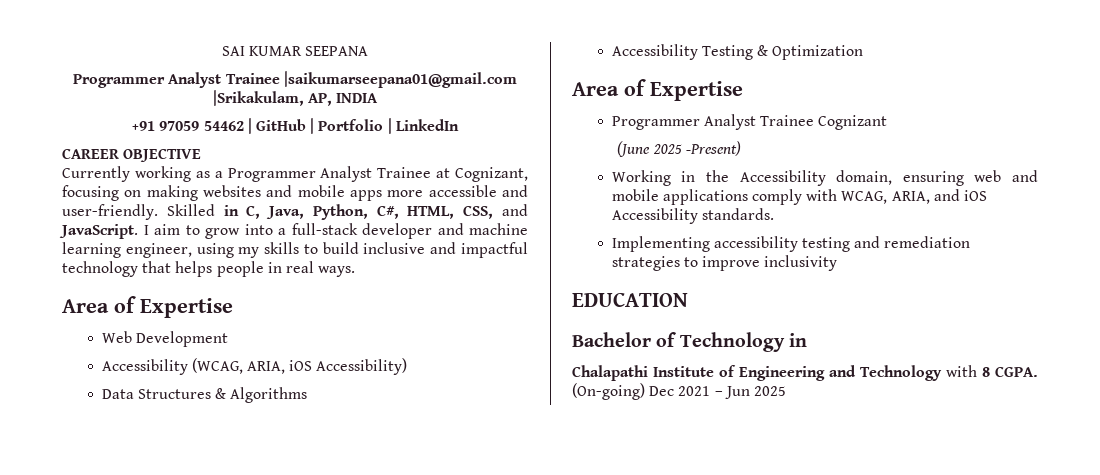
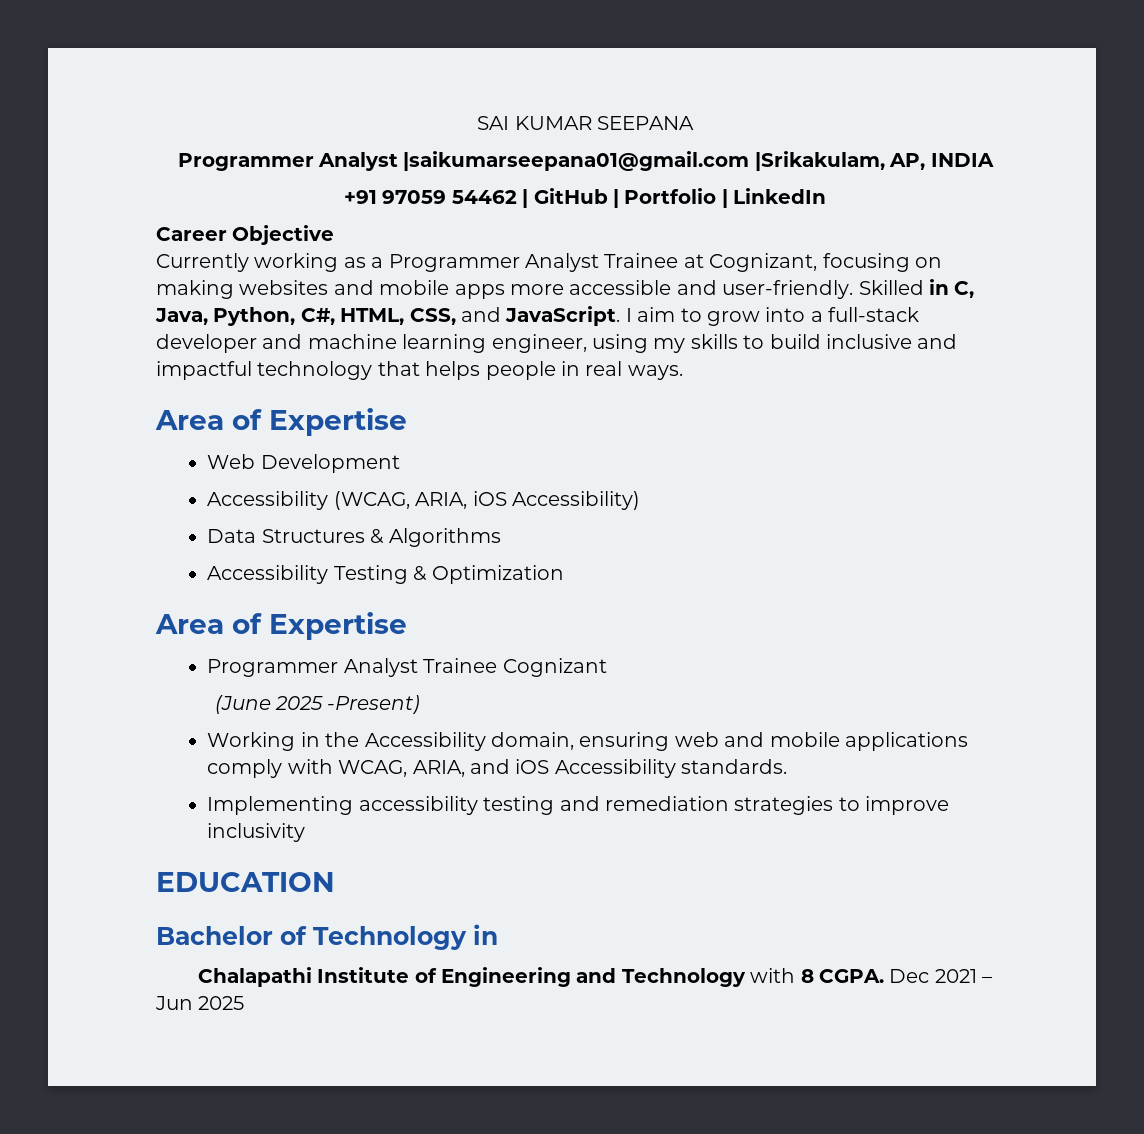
- Programmer Analyst Trainee |saikumarseepana01@gmail.com |Srikakulam, AP, INDIA
+ Programmer Analyst |saikumarseepana01@gmail.com |Srikakulam, AP, INDIA
- CAREER OBJECTIVE
+ Career Objective
- (On-going) Dec 2021 – Jun 2025
+ Dec 2021 – Jun 2025

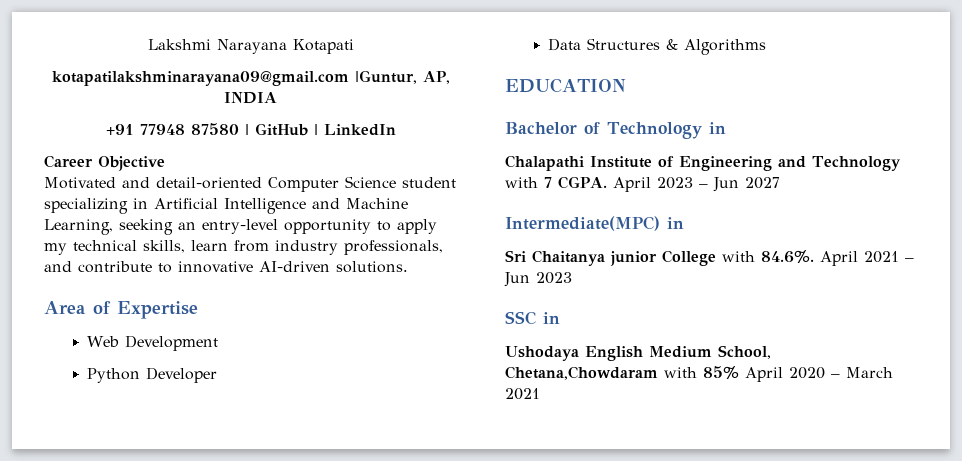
- SAI KUMAR SEEPANA
- Programmer Analyst |saikumarseepana01@gmail.com |Srikakulam, AP, INDIA
+ Lakshmi Narayana Kotapati
+ kotapatilakshminarayana09@gmail.com |Guntur, AP, INDIA
- +91 97059 54462 | GitHub | Portfolio | LinkedIn
+ +91 77948 87580 | GitHub | LinkedIn
- Currently working as a Programmer Analyst Trainee at Cognizant, focusing on making websites and mobile apps more accessible and user-friendly. Skilled in C, Java, Python, C#, HTML, CSS, and JavaScript. I aim to grow into a full-stack developer and machine learning engineer, using my skills to build inclusive and impactful technology that helps people in real ways.
+ Motivated and detail-oriented Computer Science student specializing in Artificial Intelligence and Machine Learning, seeking an entry-level opportunity to apply my technical skills, learn from industry professionals, and contribute to innovative AI-driven solutions.
- Accessibility (WCAG, ARIA, iOS Accessibility)
+ Python Developer
- Accessibility Testing & Optimization
- Area of Expertise
- Programmer Analyst Trainee Cognizant
- (June 2025 -Present)
- Working in the Accessibility domain, ensuring web and mobile applications comply with WCAG, ARIA, and iOS Accessibility standards.
- Implementing accessibility testing and remediation strategies to improve inclusivity
- Chalapathi Institute of Engineering and Technology with 8 CGPA. Dec 2021 – Jun 2025
+ Chalapathi Institute of Engineering and Technology with 7 CGPA. April 2023 – Jun 2027
+ Intermediate(MPC) in
+ Sri Chaitanya junior College with 84.6%. April 2021 – Jun 2023
+ SSC in
+ Ushodaya English Medium School, Chetana,Chowdaram with 85% April 2020 – March 2021

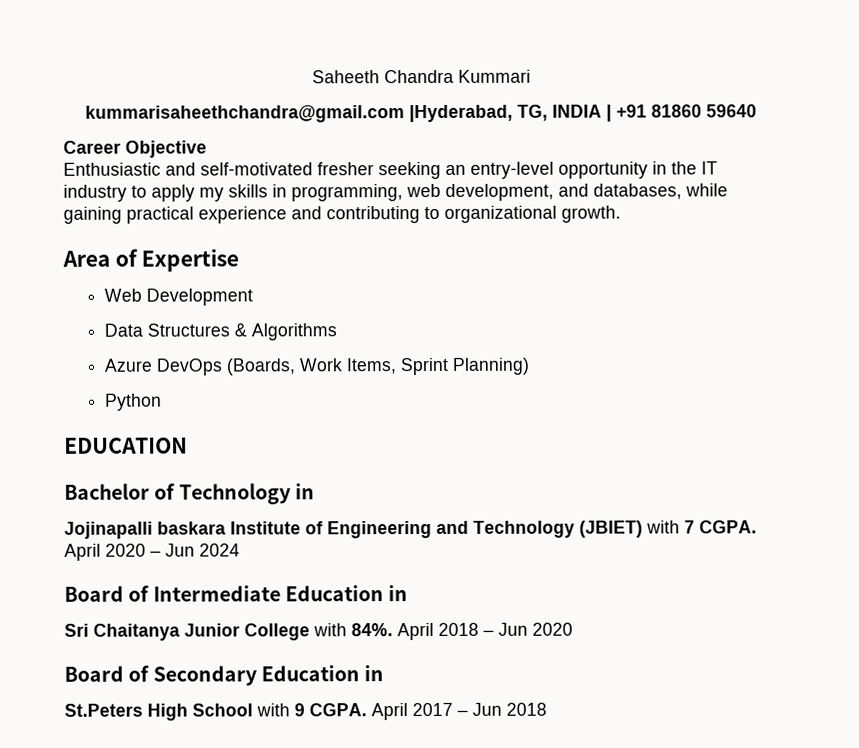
- Lakshmi Narayana Kotapati
- kotapatilakshminarayana09@gmail.com |Guntur, AP, INDIA
- +91 77948 87580 | GitHub | LinkedIn
+ Saheeth Chandra Kummari
+ kummarisaheethchandra@gmail.com |Hyderabad, TG, INDIA | +91 81860 59640
  Career Objective
- Motivated and detail-oriented Computer Science student specializing in Artificial Intelligence and Machine Learning, seeking an entry-level opportunity to apply my technical skills, learn from industry professionals, and contribute to innovative AI-driven solutions.
+ Enthusiastic and self-motivated fresher seeking an entry-level opportunity in the IT industry to apply my skills in programming, web development, and databases, while gaining practical experience and contributing to organizational growth.
- Python Developer
+ Azure DevOps (Boards, Work Items, Sprint Planning)
+ Python
- Chalapathi Institute of Engineering and Technology with 7 CGPA.
+ Jojinapalli baskara Institute of Engineering and Technology (JBIET) with 7 CGPA.
- April 2023 – Jun 2027
- Intermediate(MPC) in
+ April 2020 – Jun 2024
+ Board of Intermediate Education in
- Sri Chaitanya junior College with 84.6%. April 2021 – Jun 2023
- SSC in
- Ushodaya English Medium School, Chetana,Chowdaram with 85% April 2020 – March 2021
+ Sri Chaitanya Junior College with 84%. April 2018 – Jun 2020
+ Board of Secondary Education in
+ St.Peters High School with 9 CGPA. April 2017 – Jun 2018

